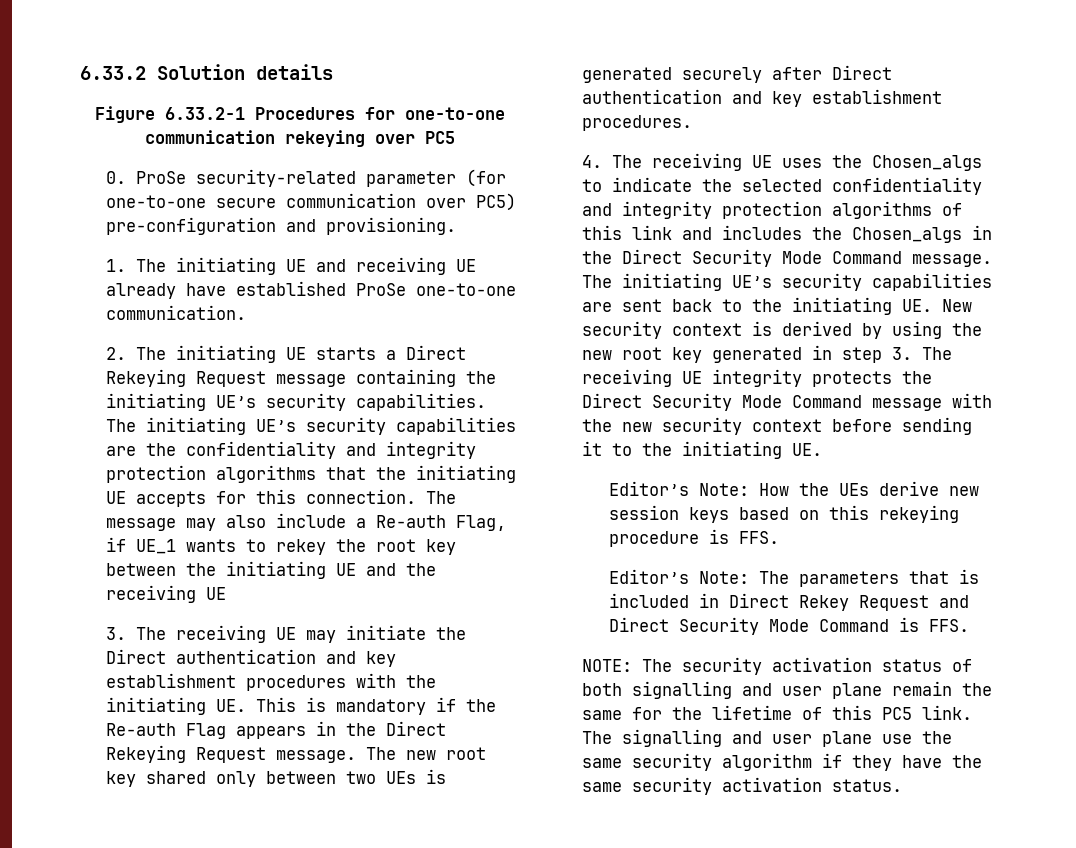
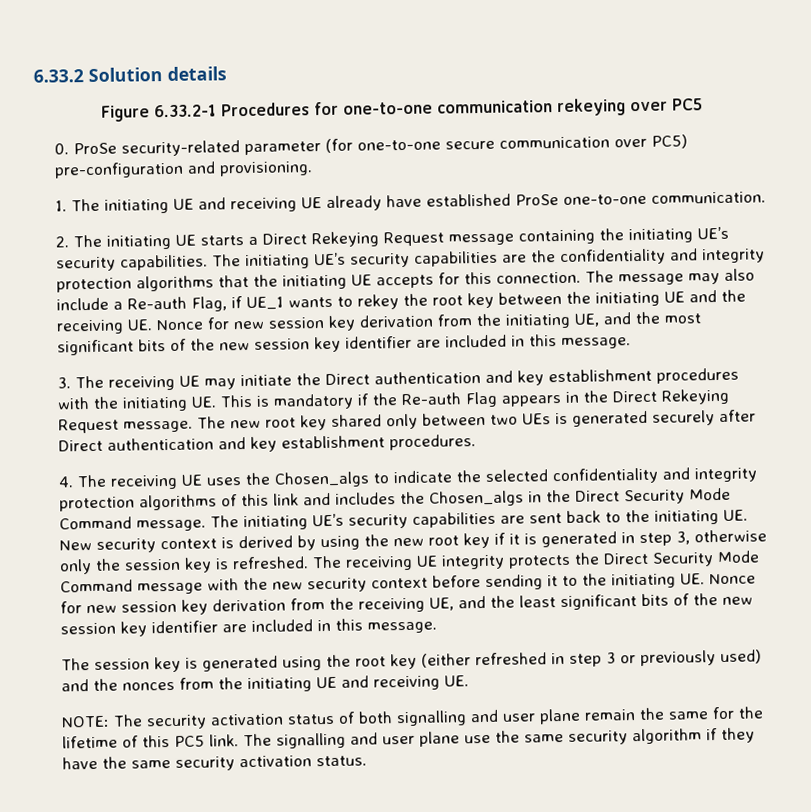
- The message may also include a Re-auth Flag, if UE_1 wants to rekey the root key between the initiating UE and the receiving UE
+ The message may also include a Re-auth Flag, if UE_1 wants to rekey the root key between the initiating UE and the receiving UE. Nonce for new session key derivation from the initiating UE, and the most significant bits of the new session key identifier are included in this message.
- The initiating UE’s security capabilities are sent back to the initiating UE. New security context is derived by using the new root key generated in step 3. The receiving UE integrity protects the Direct Security Mode Command message with the new security context before sending it to the initiating UE.
- Editor’s Note: How the UEs derive new session keys based on this rekeying procedure is FFS.
- Editor’s Note: The parameters that is included in Direct Rekey Request and Direct Security Mode Command is FFS.
+ The initiating UE’s security capabilities are sent back to the initiating UE. New security context is derived by using the new root key if it is generated in step 3, otherwise only the session key is refreshed. The receiving UE integrity protects the Direct Security Mode Command message with the new security context before sending it to the initiating UE. Nonce for new session key derivation from the receiving UE, and the least significant bits of the new session key identifier are included in this message.
+ The session key is generated using the root key (either refreshed in step 3 or previously used) and the nonces from the initiating UE and receiving UE.

